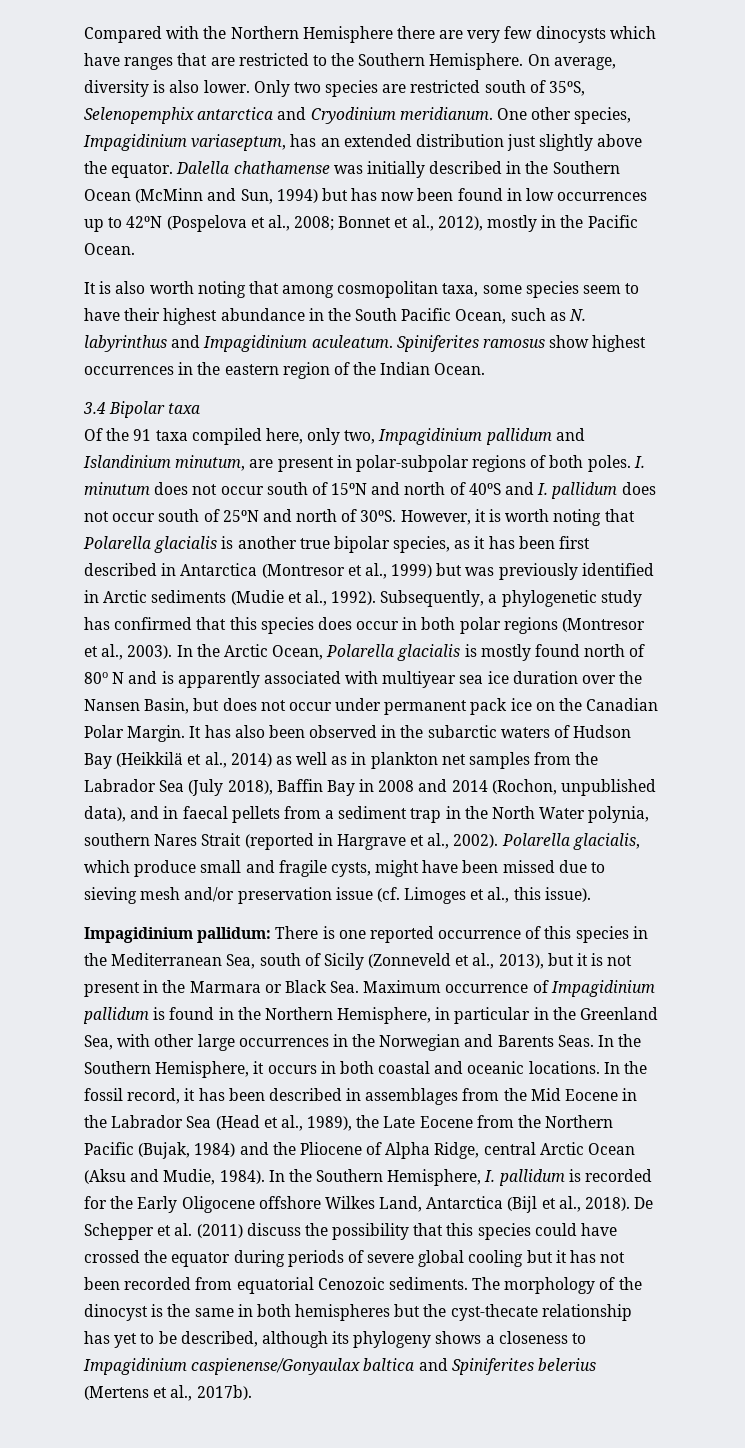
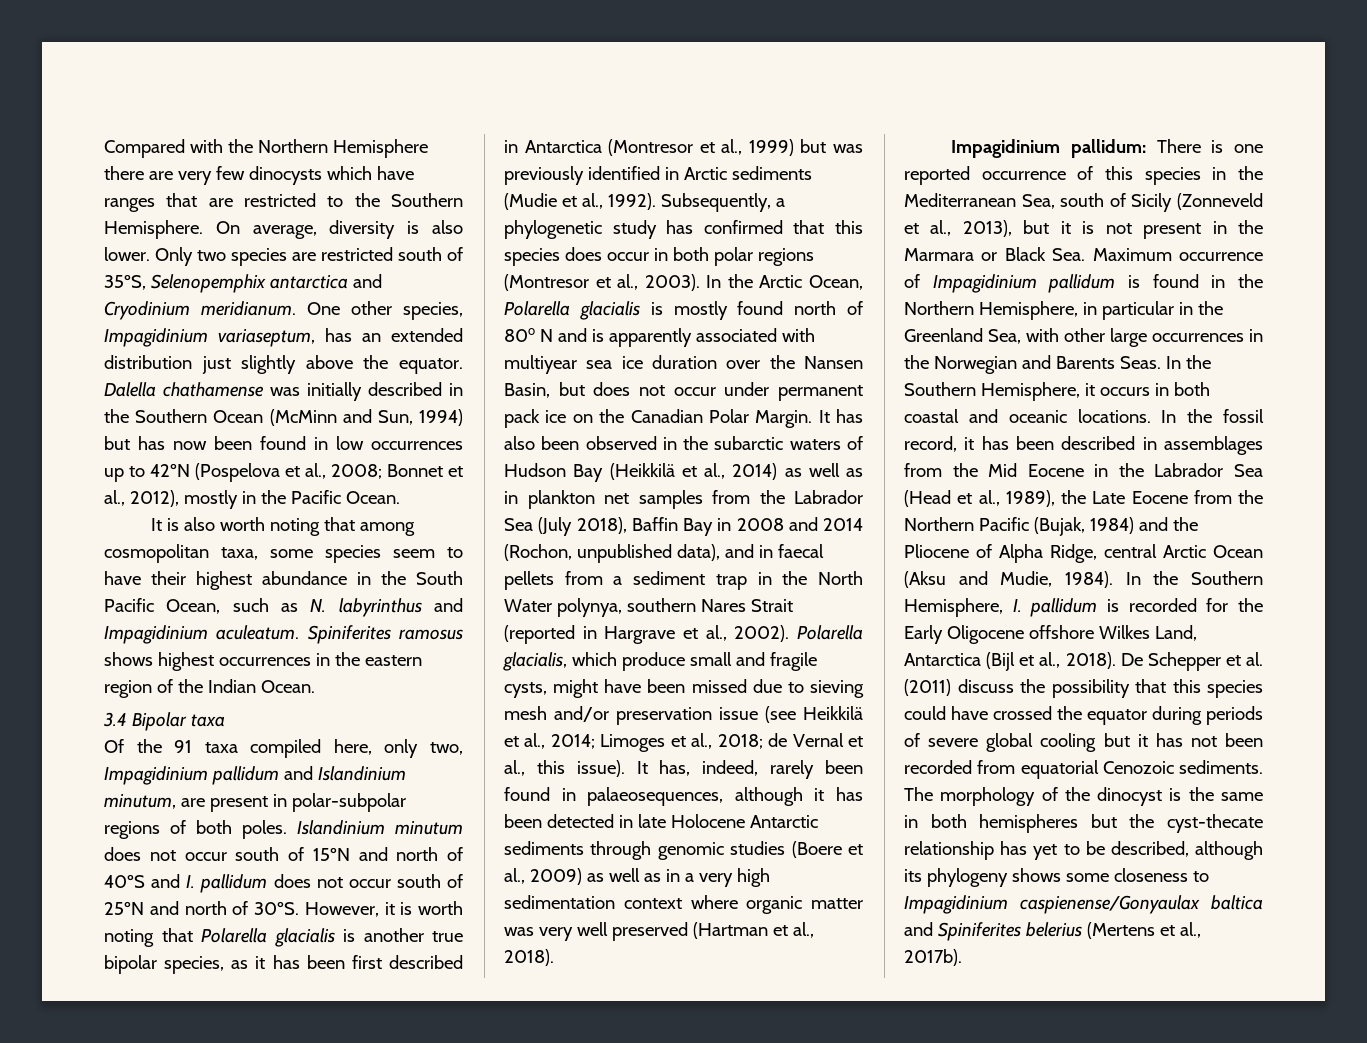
- Spiniferites ramosus show highest occurrences in the eastern region of the Indian Ocean.
+ Spiniferites ramosus shows highest occurrences in the eastern region of the Indian Ocean.
- I. minutum does not occur south of 15ºN and north of 40ºS and I. pallidum does not occur south of 25ºN and north of 30ºS.
+ Islandinium minutum does not occur south of 15ºN and north of 40ºS and I. pallidum does not occur south of 25ºN and north of 30ºS.
- It has also been observed in the subarctic waters of Hudson Bay (Heikkilä et al., 2014) as well as in plankton net samples from the Labrador Sea (July 2018), Baffin Bay in 2008 and 2014 (Rochon, unpublished data), and in faecal pellets from a sediment trap in the North Water polynia, southern Nares Strait (reported in Hargrave et al., 2002).
+ It has also been observed in the subarctic waters of Hudson Bay (Heikkilä et al., 2014) as well as in plankton net samples from the Labrador Sea (July 2018), Baffin Bay in 2008 and 2014 (Rochon, unpublished data), and in faecal pellets from a sediment trap in the North Water polynya, southern Nares Strait (reported in Hargrave et al., 2002).
- Polarella glacialis, which produce small and fragile cysts, might have been missed due to sieving mesh and/or preservation issue (cf. Limoges et al., this issue).
+ Polarella glacialis, which produce small and fragile cysts, might have been missed due to sieving mesh and/or preservation issue (see Heikkilä et al., 2014; Limoges et al., 2018; de Vernal et al., this issue). It has, indeed, rarely been found in palaeosequences, although it has been detected in late Holocene Antarctic sediments through genomic studies (Boere et al., 2009) as well as in a very high sedimentation context where organic matter was very well preserved (Hartman et al., 2018).
- The morphology of the dinocyst is the same in both hemispheres but the cyst-thecate relationship has yet to be described, although its phylogeny shows a closeness to Impagidinium caspienense/Gonyaulax baltica and Spiniferites belerius (Mertens et al., 2017b).
+ The morphology of the dinocyst is the same in both hemispheres but the cyst-thecate relationship has yet to be described, although its phylogeny shows some closeness to Impagidinium caspienense/Gonyaulax baltica and Spiniferites belerius (Mertens et al., 2017b).

